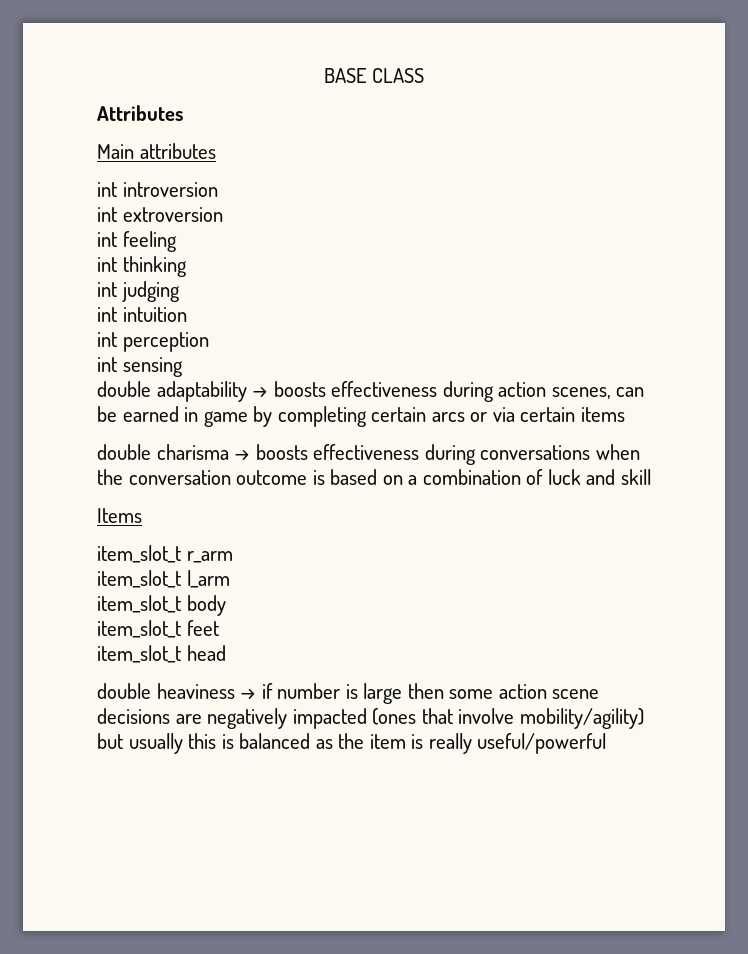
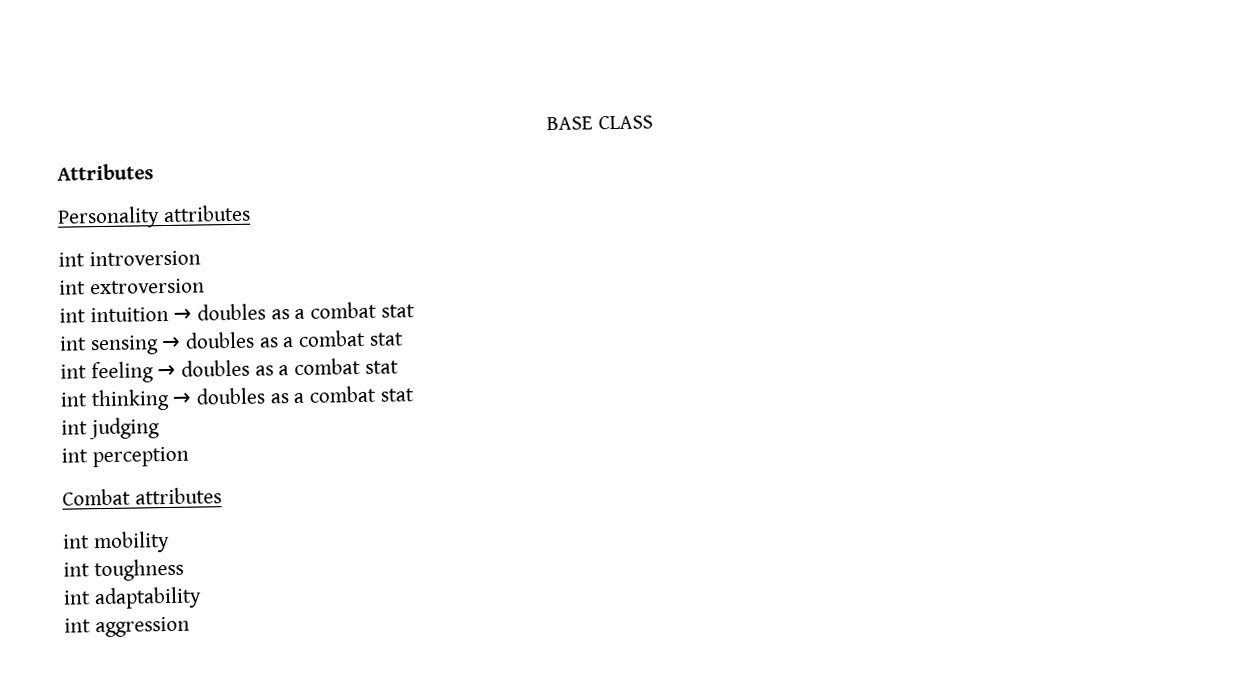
- Main attributes
+ Personality attributes
- int feeling
- int thinking
+ int intuition → doubles as a combat stat
+ int sensing → doubles as a combat stat
+ int feeling → doubles as a combat stat
+ int thinking → doubles as a combat stat
- int intuition
  int perception
- int sensing
- double adaptability → boosts effectiveness during action scenes, can be earned in game by completing certain arcs or via certain items
- double charisma → boosts effectiveness during conversations when the conversation outcome is based on a combination of luck and skill
- Items
- item_slot_t r_arm
- item_slot_t l_arm
- item_slot_t body
- item_slot_t feet
- item_slot_t head
- double heaviness → if number is large then some action scene decisions are negatively impacted (ones that involve mobility/agility) but usually this is balanced as the item is really useful/powerful
+ Combat attributes
+ int mobility
+ int toughness
+ int adaptability
+ int aggression

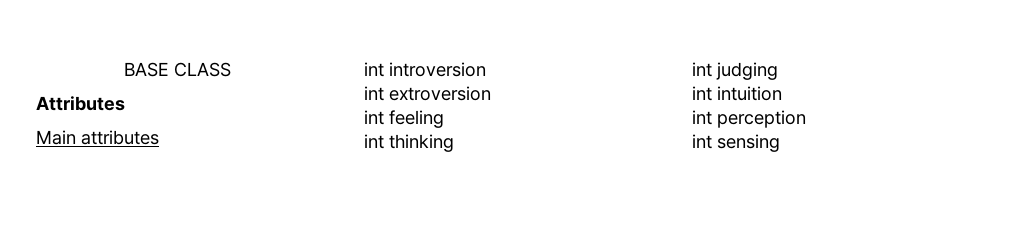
- Personality attributes
+ Main attributes
- int intuition → doubles as a combat stat
- int sensing → doubles as a combat stat
- int feeling → doubles as a combat stat
- int thinking → doubles as a combat stat
+ int feeling
+ int thinking
+ int intuition
- Combat attributes
- int mobility
- int toughness
- int adaptability
- int aggression
+ int sensing

